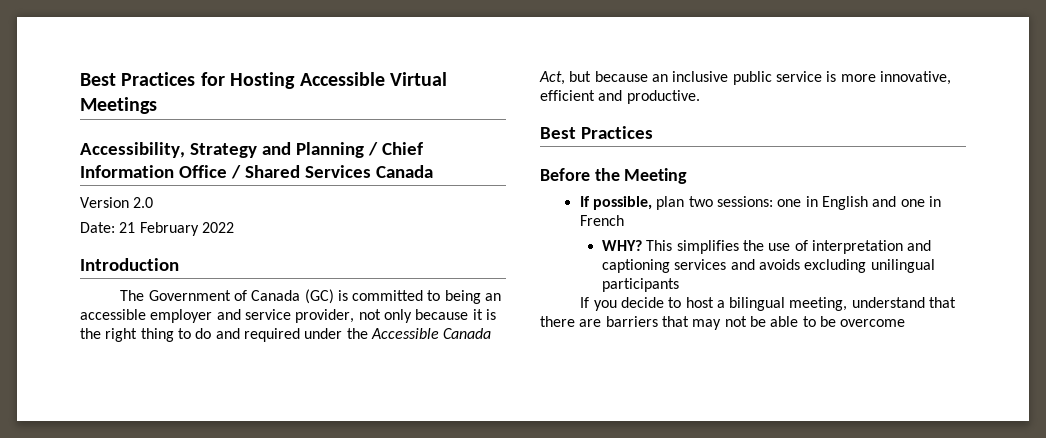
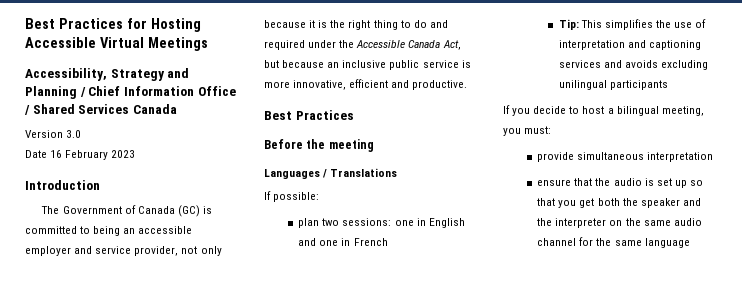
- Version 2.0
- Date: 21 February 2022
+ Version 3.0
+ Date 16 February 2023
- Before the Meeting
- If possible, plan two sessions: one in English and one in French
+ Before the meeting
+ Languages / Translations
+ If possible:
+ plan two sessions: one in English and one in French
- WHY? This simplifies the use of interpretation and captioning services and avoids excluding unilingual participants
+ Tip: This simplifies the use of interpretation and captioning services and avoids excluding unilingual participants
- If you decide to host a bilingual meeting, understand that there are barriers that may not be able to be overcome
+ If you decide to host a bilingual meeting, you must:
+ provide simultaneous interpretation
+ ensure that the audio is set up so that you get both the speaker and the interpreter on the same audio channel for the same language

